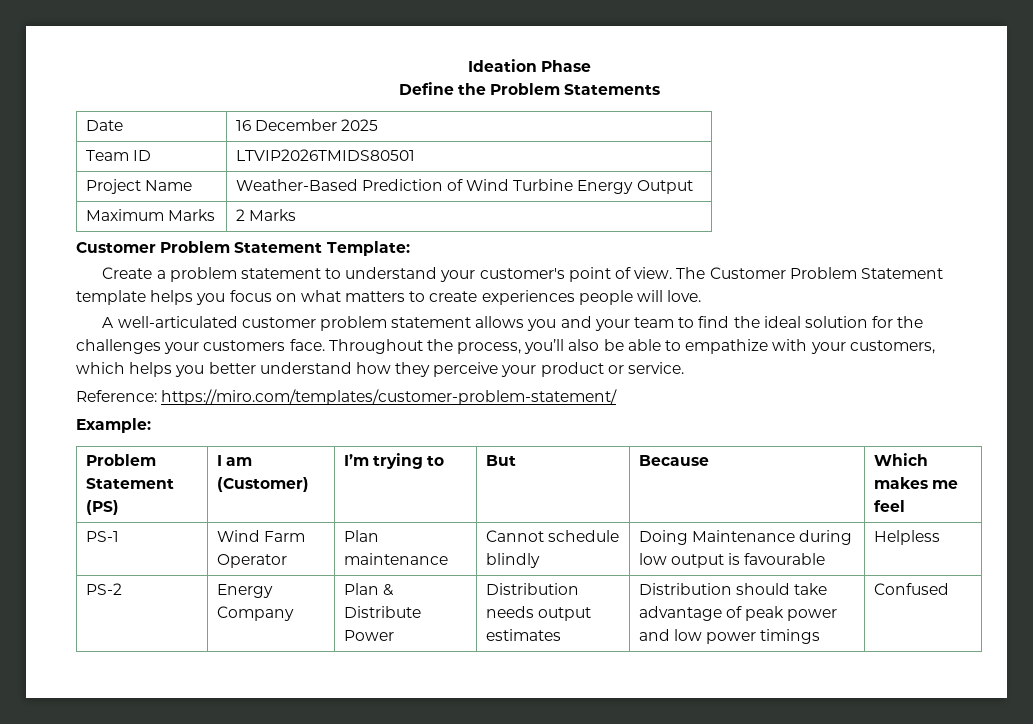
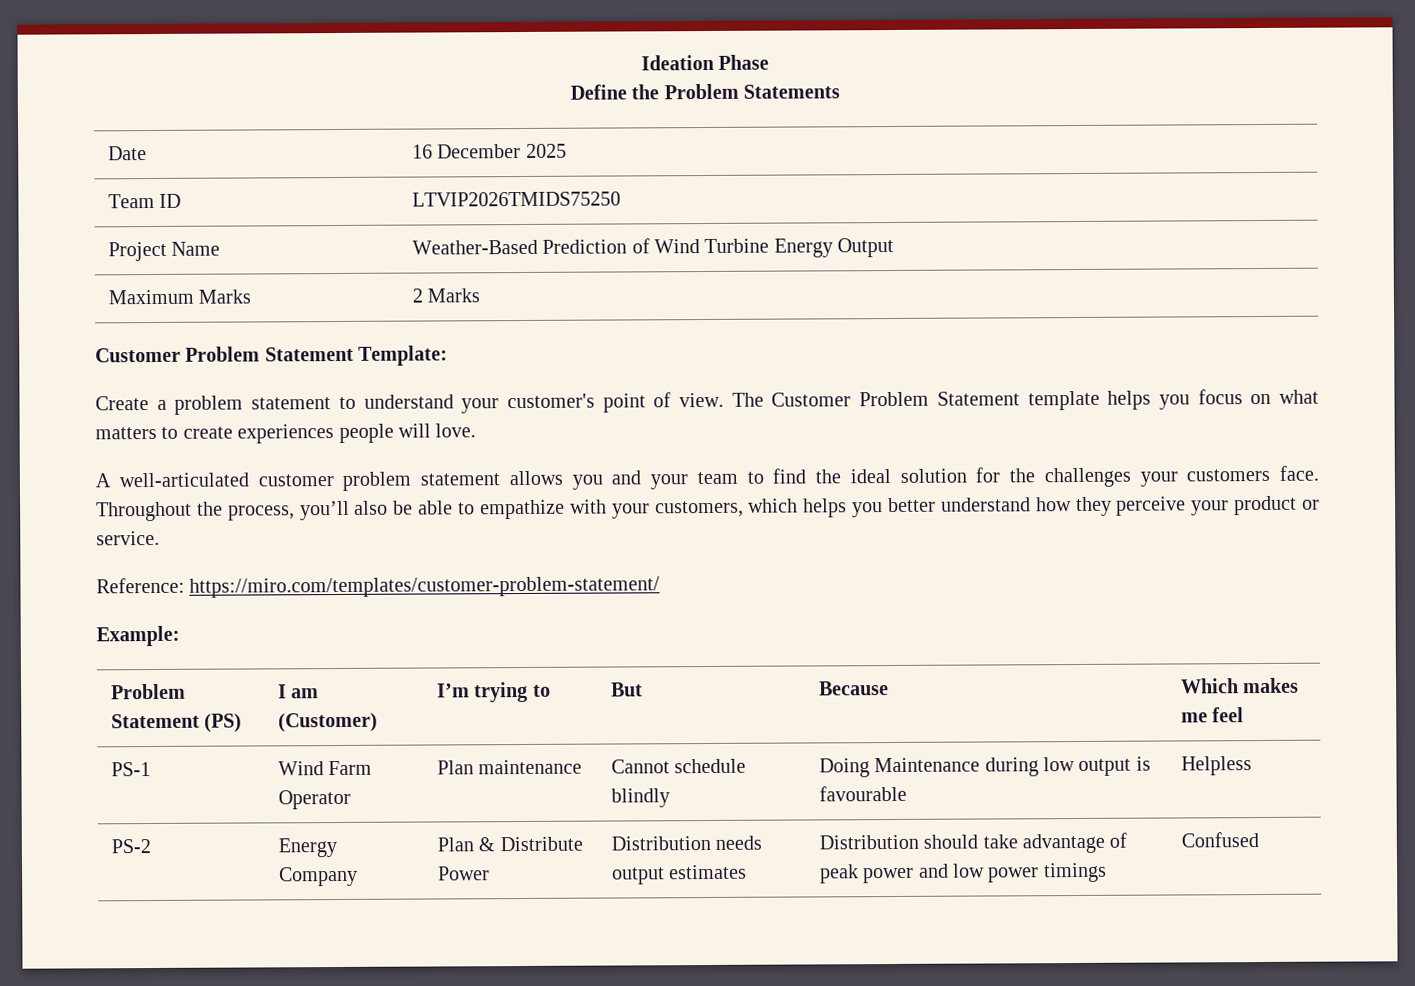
- Team ID | LTVIP2026TMIDS80501
+ Team ID | LTVIP2026TMIDS75250

